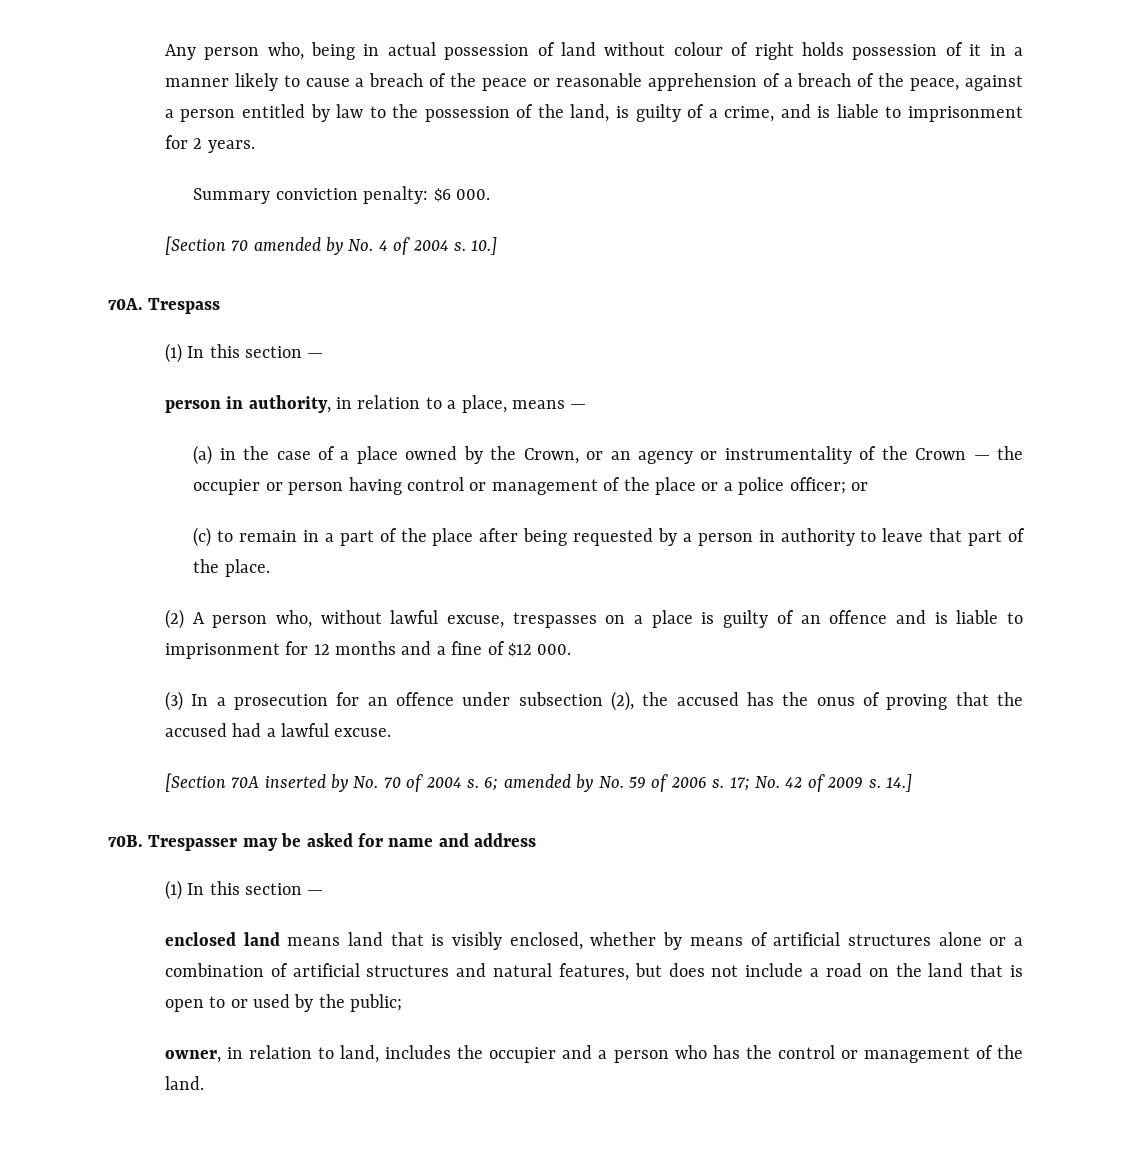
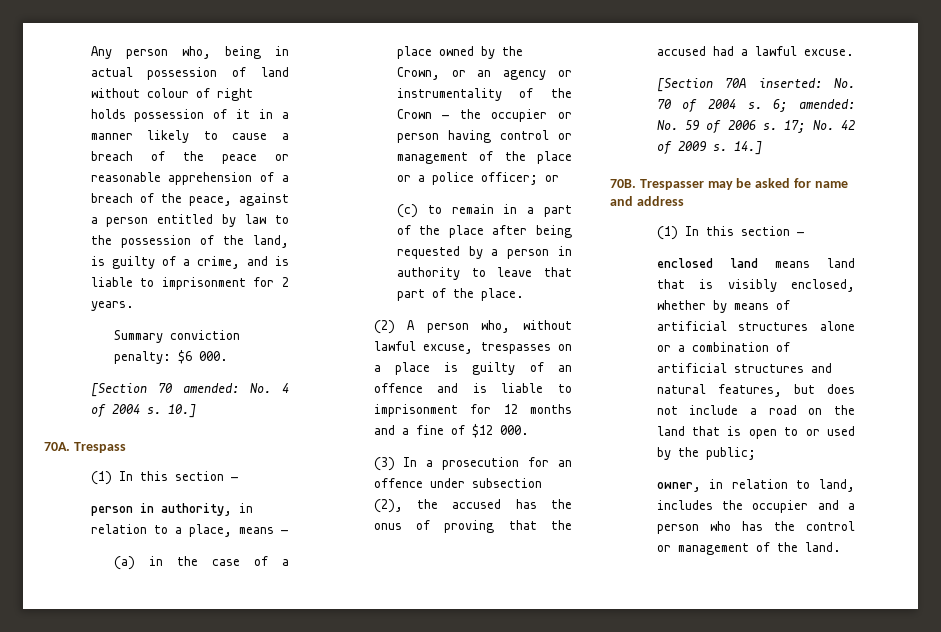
- [Section 70 amended by No. 4 of 2004 s.
+ [Section 70 amended: No. 4 of 2004 s.
- [Section 70A inserted by No. 70 of 2004 s.
+ [Section 70A inserted: No. 70 of 2004 s.
- 6; amended by No. 59 of 2006 s.
+ 6; amended: No. 59 of 2006 s.

